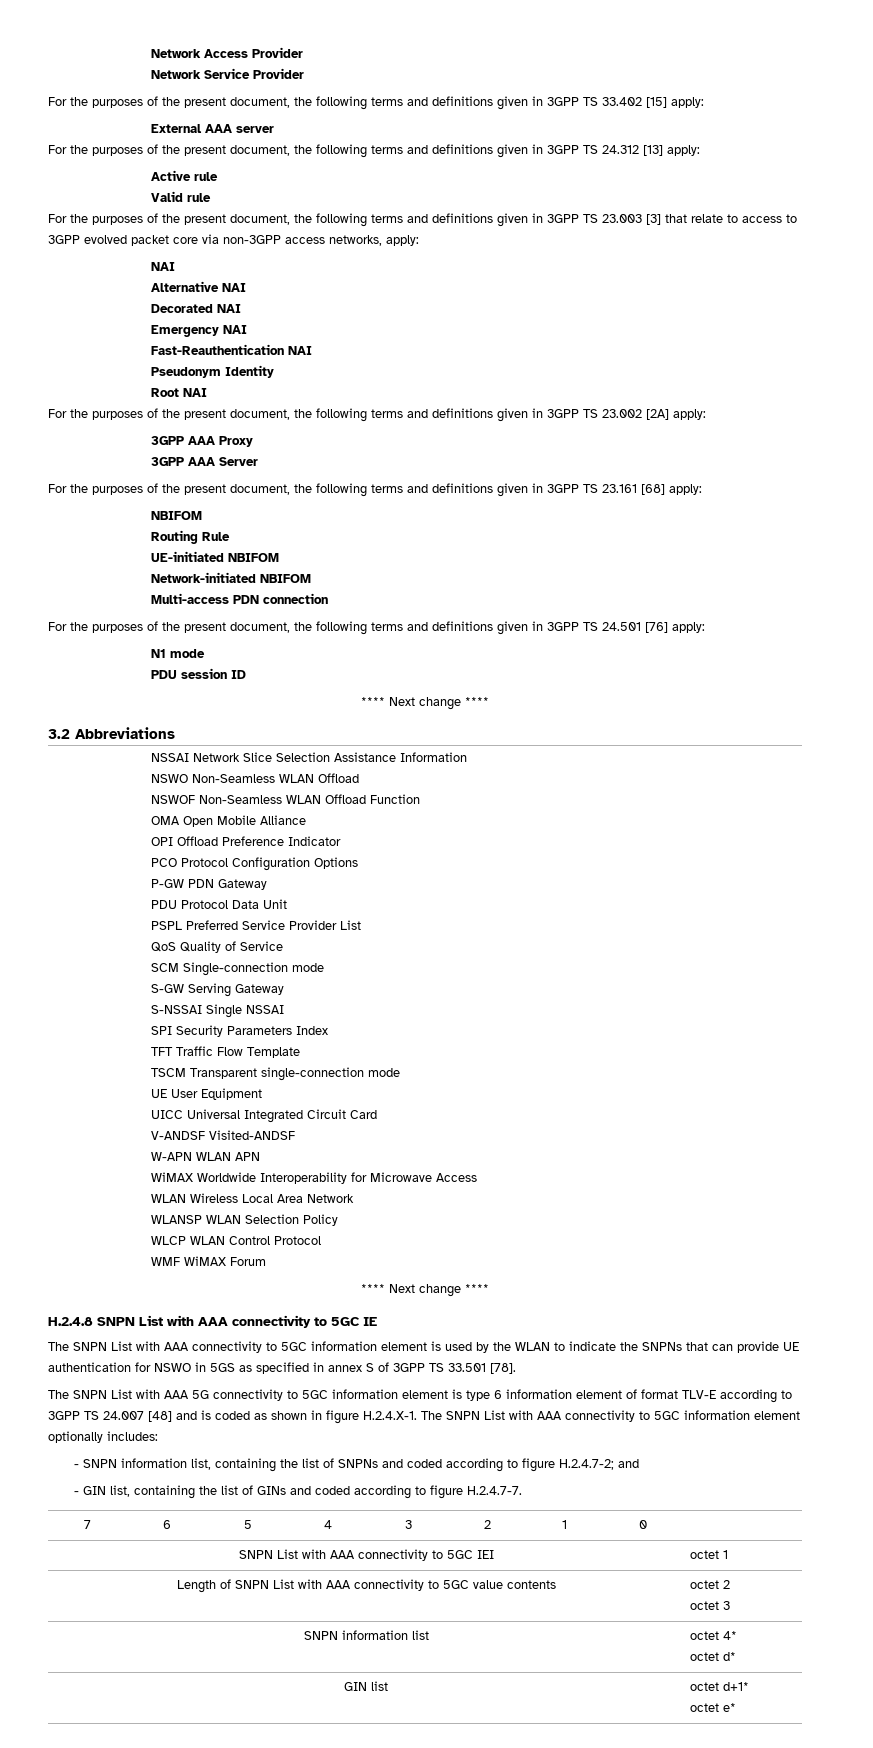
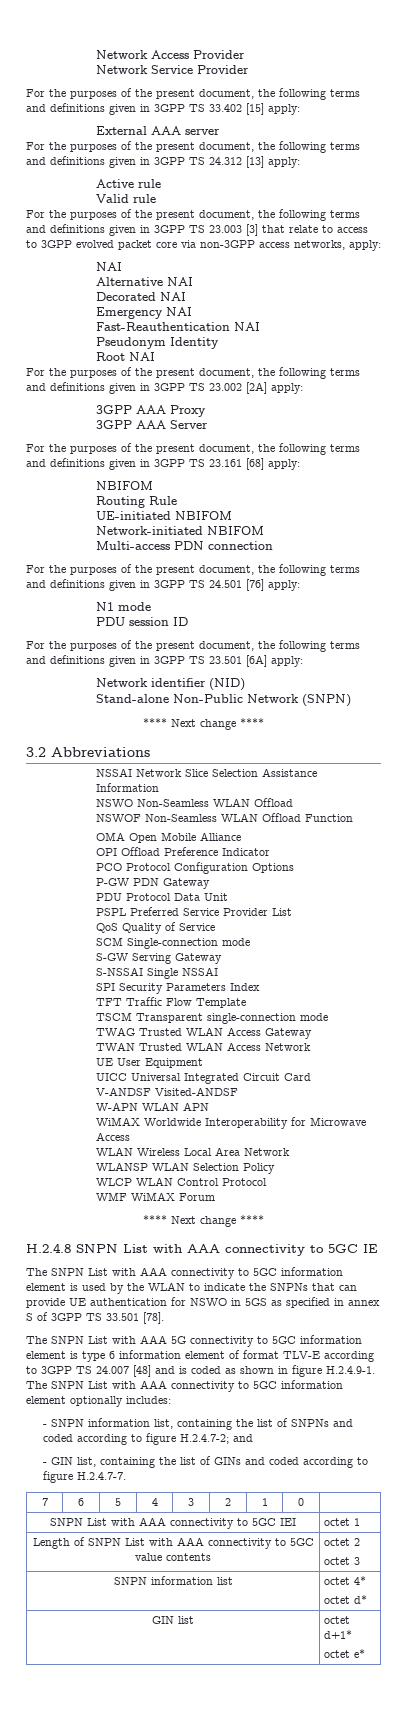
+ For the purposes of the present document, the following terms and definitions given in 3GPP TS 23.501 [6A] apply:
+ Network identifier (NID)
+ Stand-alone Non-Public Network (SNPN)
+ TWAG Trusted WLAN Access Gateway
+ TWAN Trusted WLAN Access Network
- The SNPN List with AAA 5G connectivity to 5GC information element is type 6 information element of format TLV-E according to 3GPP TS 24.007 [48] and is coded as shown in figure H.2.4.X-1. The SNPN List with AAA connectivity to 5GC information element optionally includes:
+ The SNPN List with AAA 5G connectivity to 5GC information element is type 6 information element of format TLV-E according to 3GPP TS 24.007 [48] and is coded as shown in figure H.2.4.9-1. The SNPN List with AAA connectivity to 5GC information element optionally includes:

